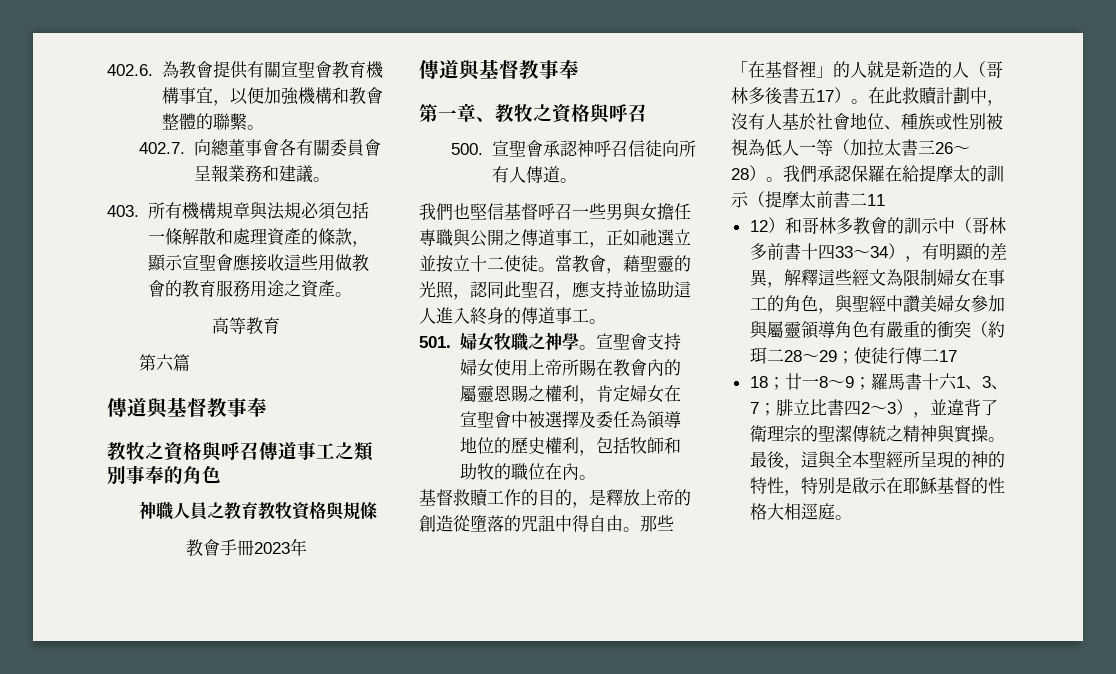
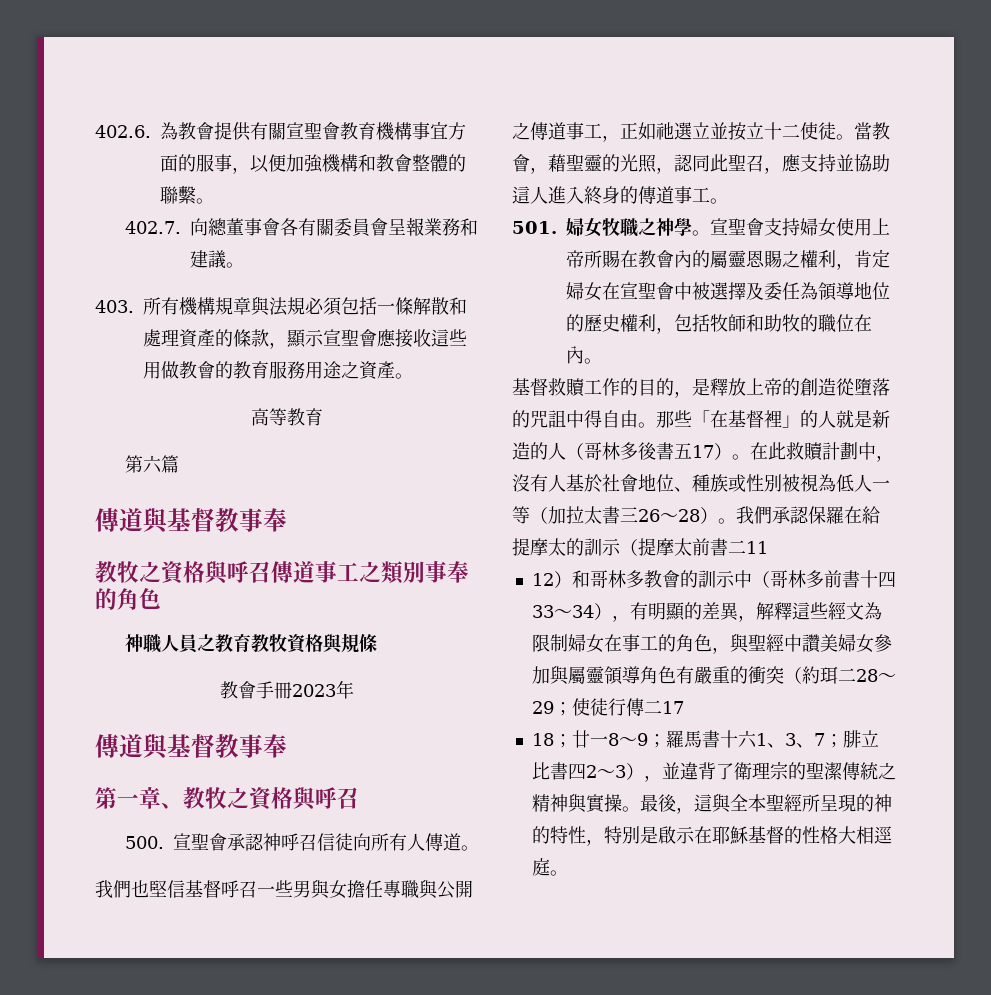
- 402.6.為教會提供有關宣聖會教育機構事宜，以便加強機構和教會整體的聯繫。
+ 402.6.為教會提供有關宣聖會教育機構事宜方面的服事，以便加強機構和教會整體的聯繫。

